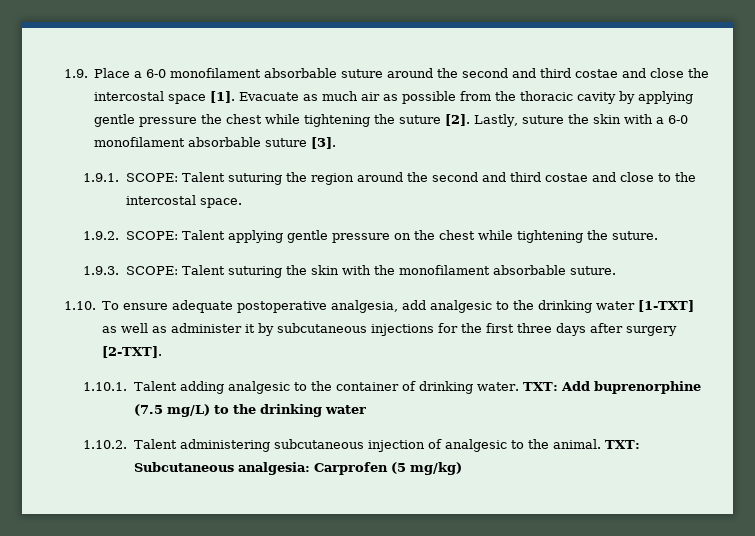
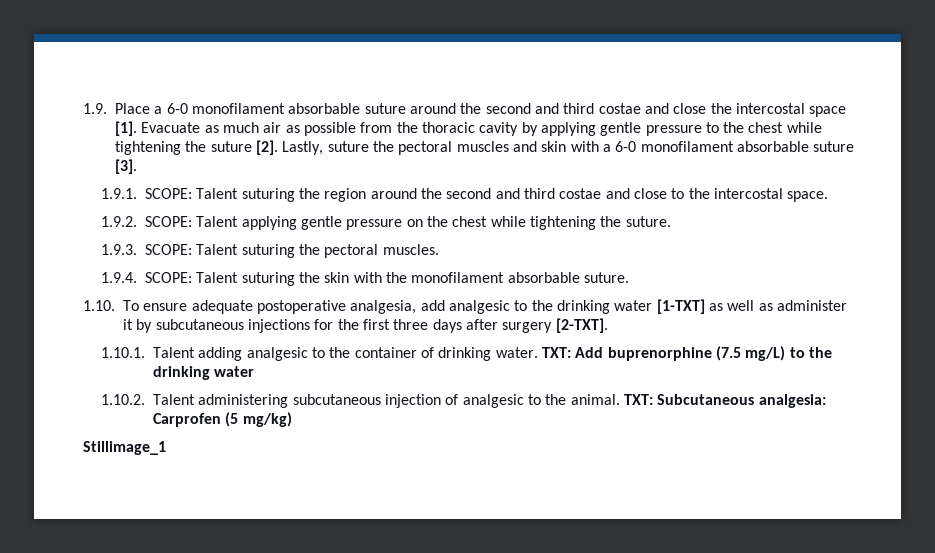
- Evacuate as much air as possible from the thoracic cavity by applying gentle pressure the chest while tightening the suture [2].
+ Evacuate as much air as possible from the thoracic cavity by applying gentle pressure to the chest while tightening the suture [2].
- Lastly, suture the skin with a 6-0 monofilament absorbable suture [3].
+ Lastly, suture the pectoral muscles and skin with a 6-0 monofilament absorbable suture [3].
- 1.9.3. SCOPE: Talent suturing the skin with the monofilament absorbable suture.
+ 1.9.3. SCOPE: Talent suturing the pectoral muscles.
+ 1.9.4. SCOPE: Talent suturing the skin with the monofilament absorbable suture.
+ Stillimage_1

